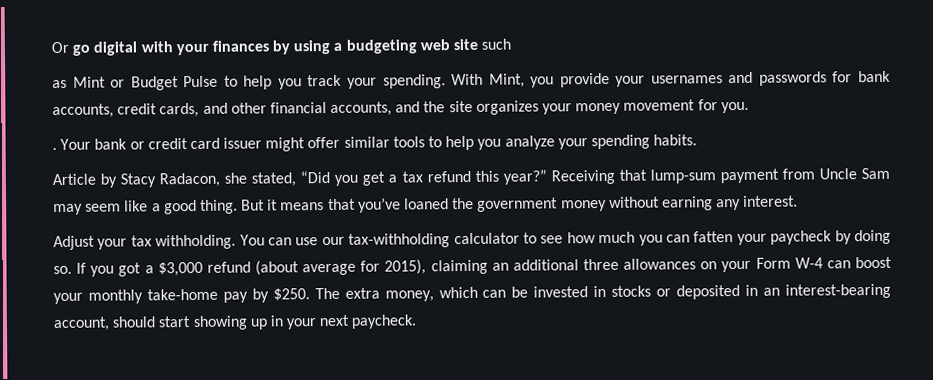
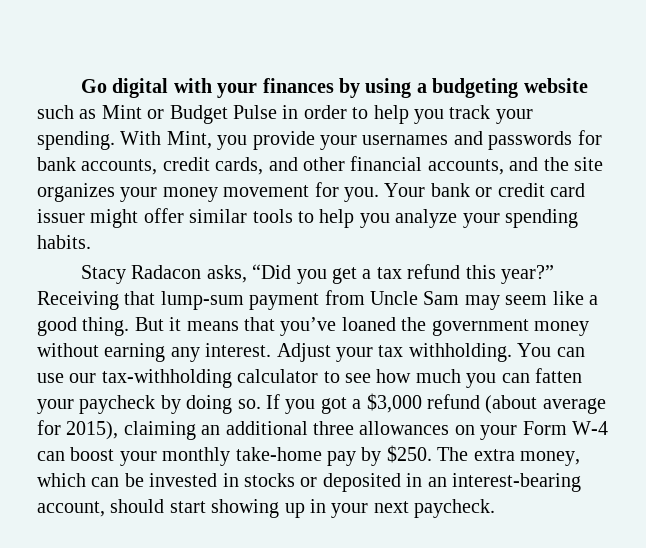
- Or go digital with your finances by using a budgeting web site such
- as Mint or Budget Pulse to help you track your spending.
+ Go digital with your finances by using a budgeting website such as Mint or Budget Pulse in order to help you track your spending.
- With Mint, you provide your usernames and passwords for bank accounts, credit cards, and other financial accounts, and the site organizes your money movement for you.
- . Your bank or credit card issuer might offer similar tools to help you analyze your spending habits.
+ With Mint, you provide your usernames and passwords for bank accounts, credit cards, and other financial accounts, and the site organizes your money movement for you. Your bank or credit card issuer might offer similar tools to help you analyze your spending habits.
- Article by Stacy Radacon, she stated, “Did you get a tax refund this year?”
+ Stacy Radacon asks, “Did you get a tax refund this year?”
- But it means that you’ve loaned the government money without earning any interest.
- Adjust your tax withholding.
+ But it means that you’ve loaned the government money without earning any interest. Adjust your tax withholding.

